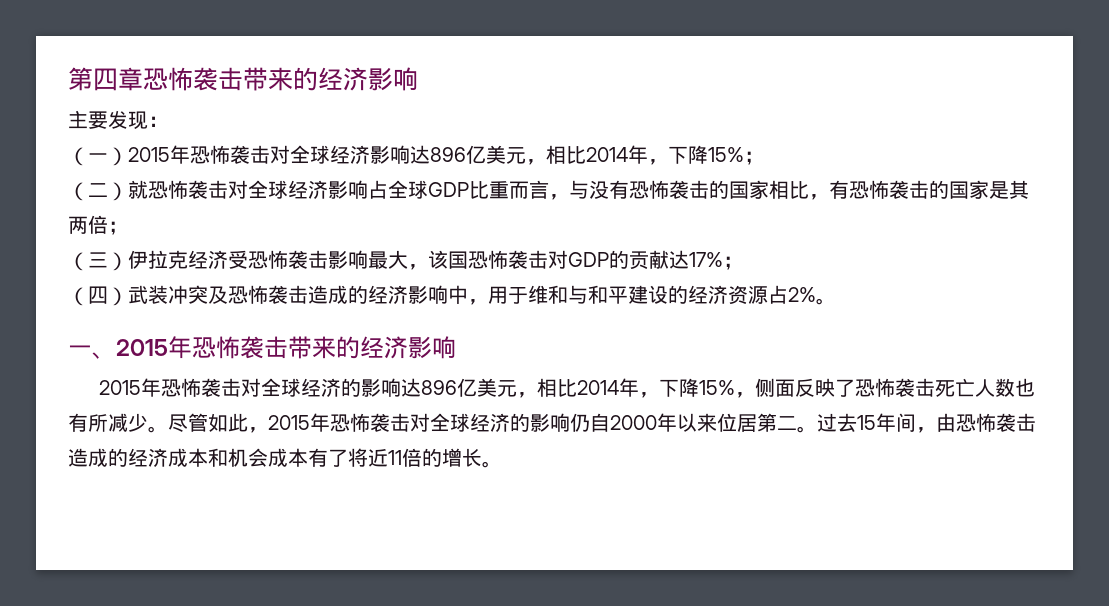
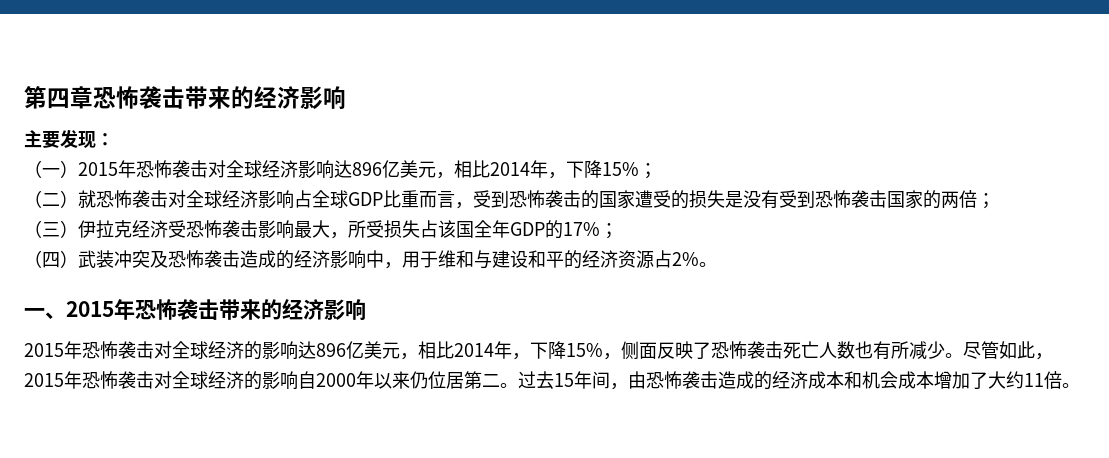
- （二）就恐怖袭击对全球经济影响占全球GDP比重而言，与没有恐怖袭击的国家相比，有恐怖袭击的国家是其两倍；
+ （二）就恐怖袭击对全球经济影响占全球GDP比重而言，受到恐怖袭击的国家遭受的损失是没有受到恐怖袭击国家的两倍；
- （三）伊拉克经济受恐怖袭击影响最大，该国恐怖袭击对GDP的贡献达17%；
+ （三）伊拉克经济受恐怖袭击影响最大，所受损失占该国全年GDP的17%；
- （四）武装冲突及恐怖袭击造成的经济影响中，用于维和与和平建设的经济资源占2%。
+ （四）武装冲突及恐怖袭击造成的经济影响中，用于维和与建设和平的经济资源占2%。
- 尽管如此，2015年恐怖袭击对全球经济的影响仍自2000年以来位居第二。
+ 尽管如此，2015年恐怖袭击对全球经济的影响自2000年以来仍位居第二。
- 过去15年间，由恐怖袭击造成的经济成本和机会成本有了将近11倍的增长。
+ 过去15年间，由恐怖袭击造成的经济成本和机会成本增加了大约11倍。

